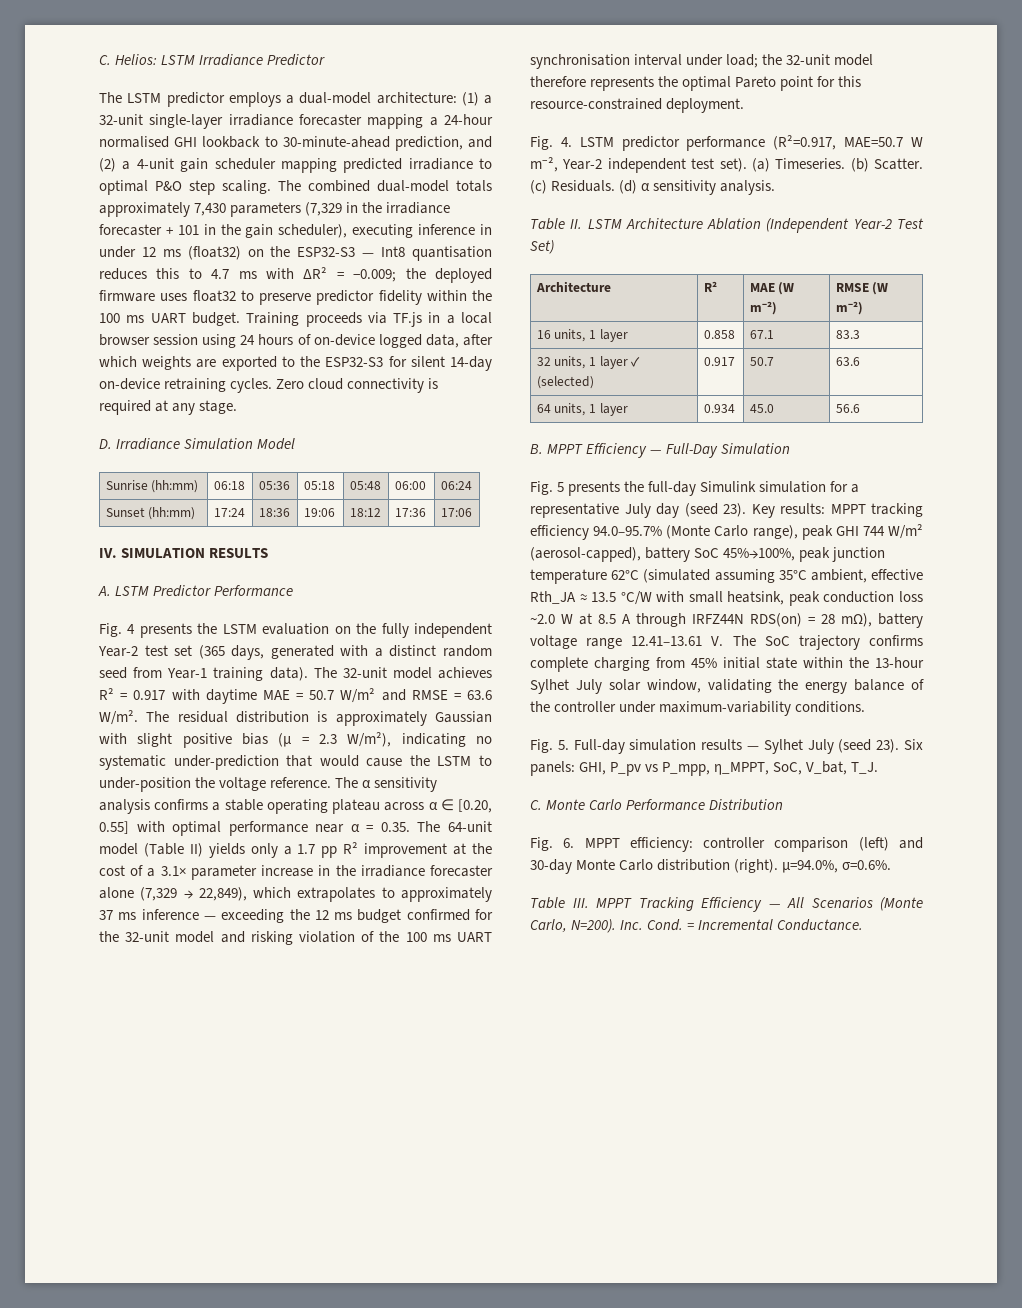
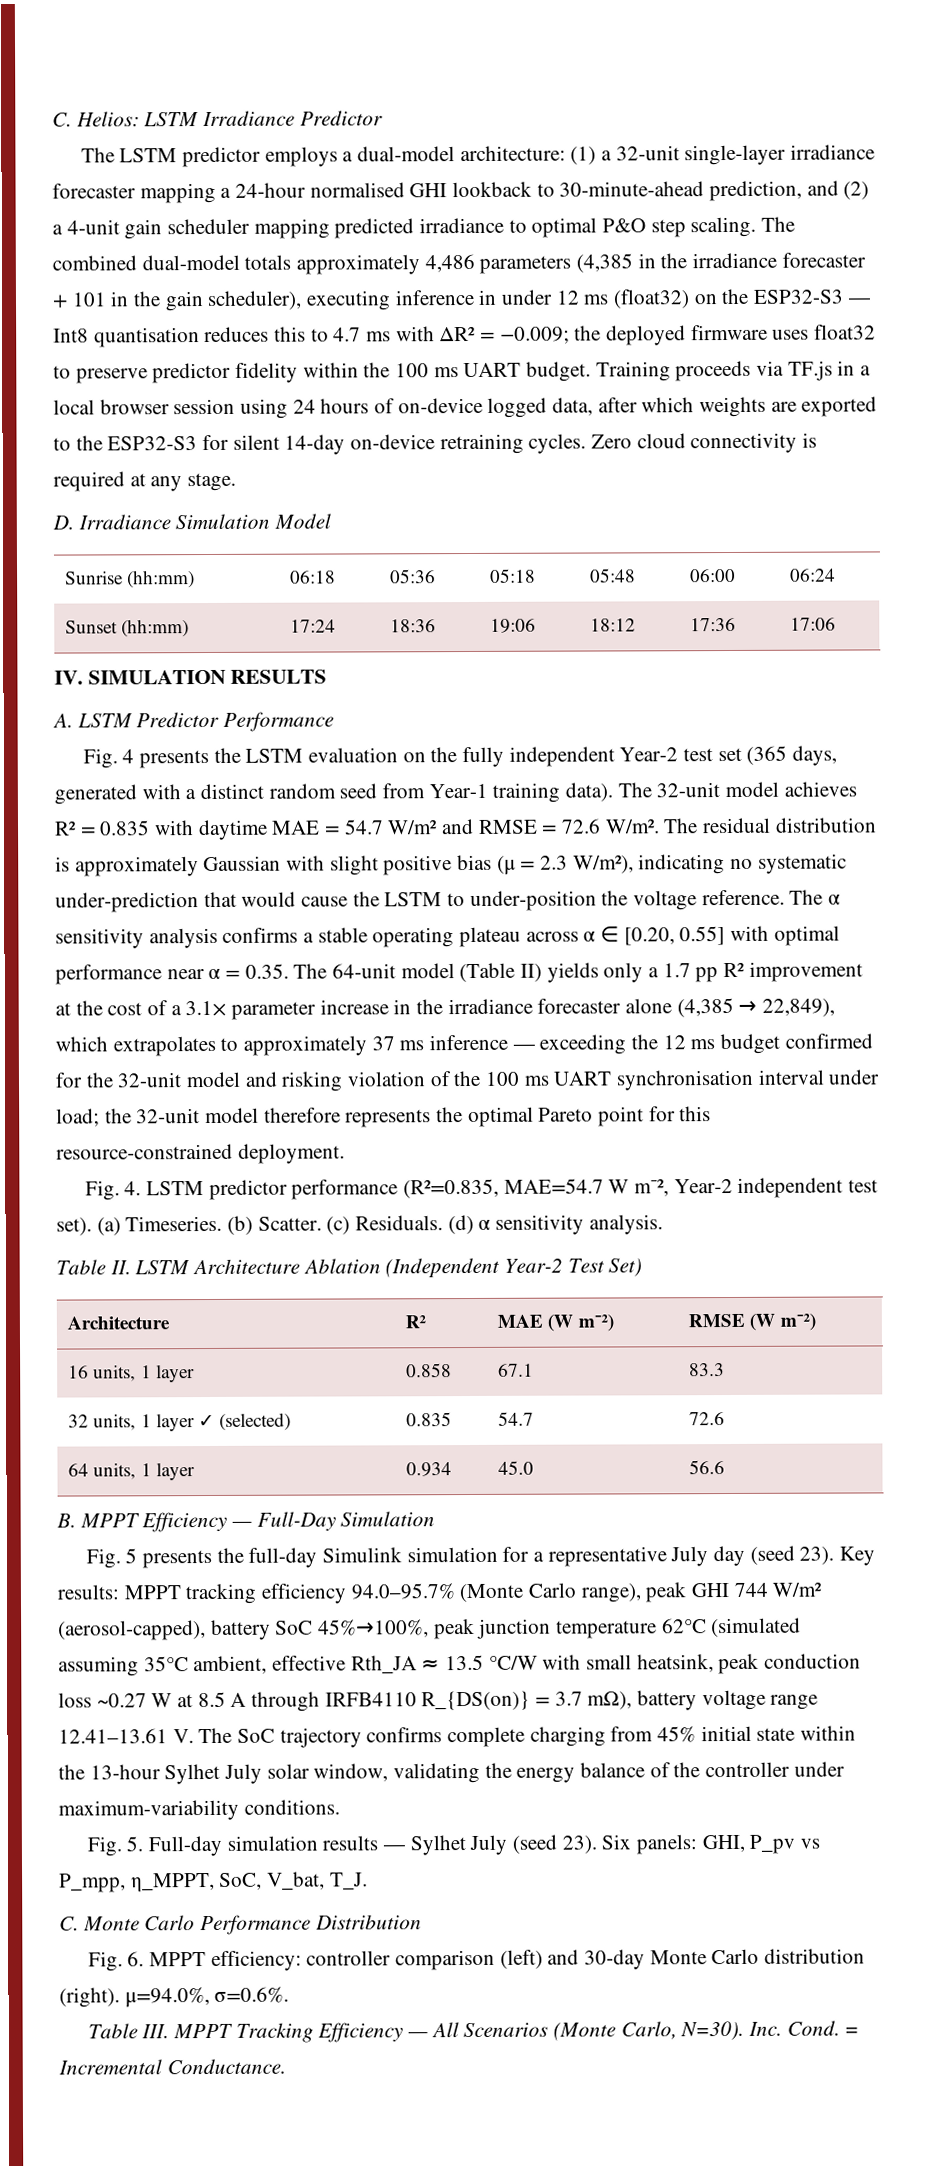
- The combined dual-model totals approximately 7,430 parameters (7,329 in the irradiance forecaster + 101 in the gain scheduler), executing inference in under 12 ms (float32) on the ESP32-S3 — Int8 quantisation reduces this to 4.7 ms with ΔR² = −0.009; the deployed firmware uses float32 to preserve predictor fidelity within the 100 ms UART budget.
+ The combined dual-model totals approximately 4,486 parameters (4,385 in the irradiance forecaster + 101 in the gain scheduler), executing inference in under 12 ms (float32) on the ESP32-S3 — Int8 quantisation reduces this to 4.7 ms with ΔR² = −0.009; the deployed firmware uses float32 to preserve predictor fidelity within the 100 ms UART budget.
- The 32-unit model achieves R² = 0.917 with daytime MAE = 50.7 W/m² and RMSE = 63.6 W/m².
+ The 32-unit model achieves R² = 0.835 with daytime MAE = 54.7 W/m² and RMSE = 72.6 W/m².
- The α sensitivity analysis confirms a stable operating plateau across α ∈ [0.20, 0.55] with optimal performance near α = 0.35. The 64-unit model (Table II) yields only a 1.7 pp R² improvement at the cost of a 3.1× parameter increase in the irradiance forecaster alone (7,329 → 22,849), which extrapolates to approximately 37 ms inference — exceeding the 12 ms budget confirmed for the 32-unit model and risking violation of the 100 ms UART synchronisation interval under load;
+ The α sensitivity analysis confirms a stable operating plateau across α ∈ [0.20, 0.55] with optimal performance near α = 0.35. The 64-unit model (Table II) yields only a 1.7 pp R² improvement at the cost of a 3.1× parameter increase in the irradiance forecaster alone (4,385 → 22,849), which extrapolates to approximately 37 ms inference — exceeding the 12 ms budget confirmed for the 32-unit model and risking violation of the 100 ms UART synchronisation interval under load;
- Fig. 4. LSTM predictor performance (R²=0.917, MAE=50.7 W m⁻², Year-2 independent test set).
+ Fig. 4. LSTM predictor performance (R²=0.835, MAE=54.7 W m⁻², Year-2 independent test set).
- 32 units, 1 layer ✓ (selected) | 0.917 | 50.7 | 63.6
+ 32 units, 1 layer ✓ (selected) | 0.835 | 54.7 | 72.6
- MPPT tracking efficiency 94.0–95.7% (Monte Carlo range), peak GHI 744 W/m² (aerosol-capped), battery SoC 45%→100%, peak junction temperature 62°C (simulated assuming 35°C ambient, effective Rth_JA ≈ 13.5 °C/W with small heatsink, peak conduction loss ~2.0 W at 8.5 A through IRFZ44N RDS(on) = 28 mΩ), battery voltage range 12.41–13.61 V. The SoC trajectory confirms complete charging from 45% initial state within the 13-hour Sylhet July solar window, validating the energy balance of the controller under maximum-variability conditions.
+ MPPT tracking efficiency 94.0–95.7% (Monte Carlo range), peak GHI 744 W/m² (aerosol-capped), battery SoC 45%→100%, peak junction temperature 62°C (simulated assuming 35°C ambient, effective Rth_JA ≈ 13.5 °C/W with small heatsink, peak conduction loss ~0.27 W at 8.5 A through IRFB4110 R_{DS(on)} = 3.7 mΩ), battery voltage range 12.41–13.61 V. The SoC trajectory confirms complete charging from 45% initial state within the 13-hour Sylhet July solar window, validating the energy balance of the controller under maximum-variability conditions.
- Table III. MPPT Tracking Efficiency — All Scenarios (Monte Carlo, N=200).
+ Table III. MPPT Tracking Efficiency — All Scenarios (Monte Carlo, N=30).

